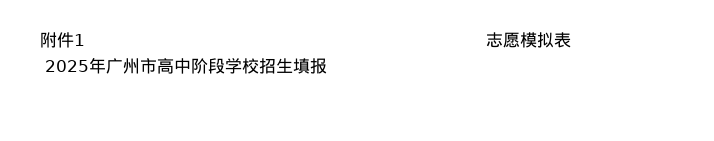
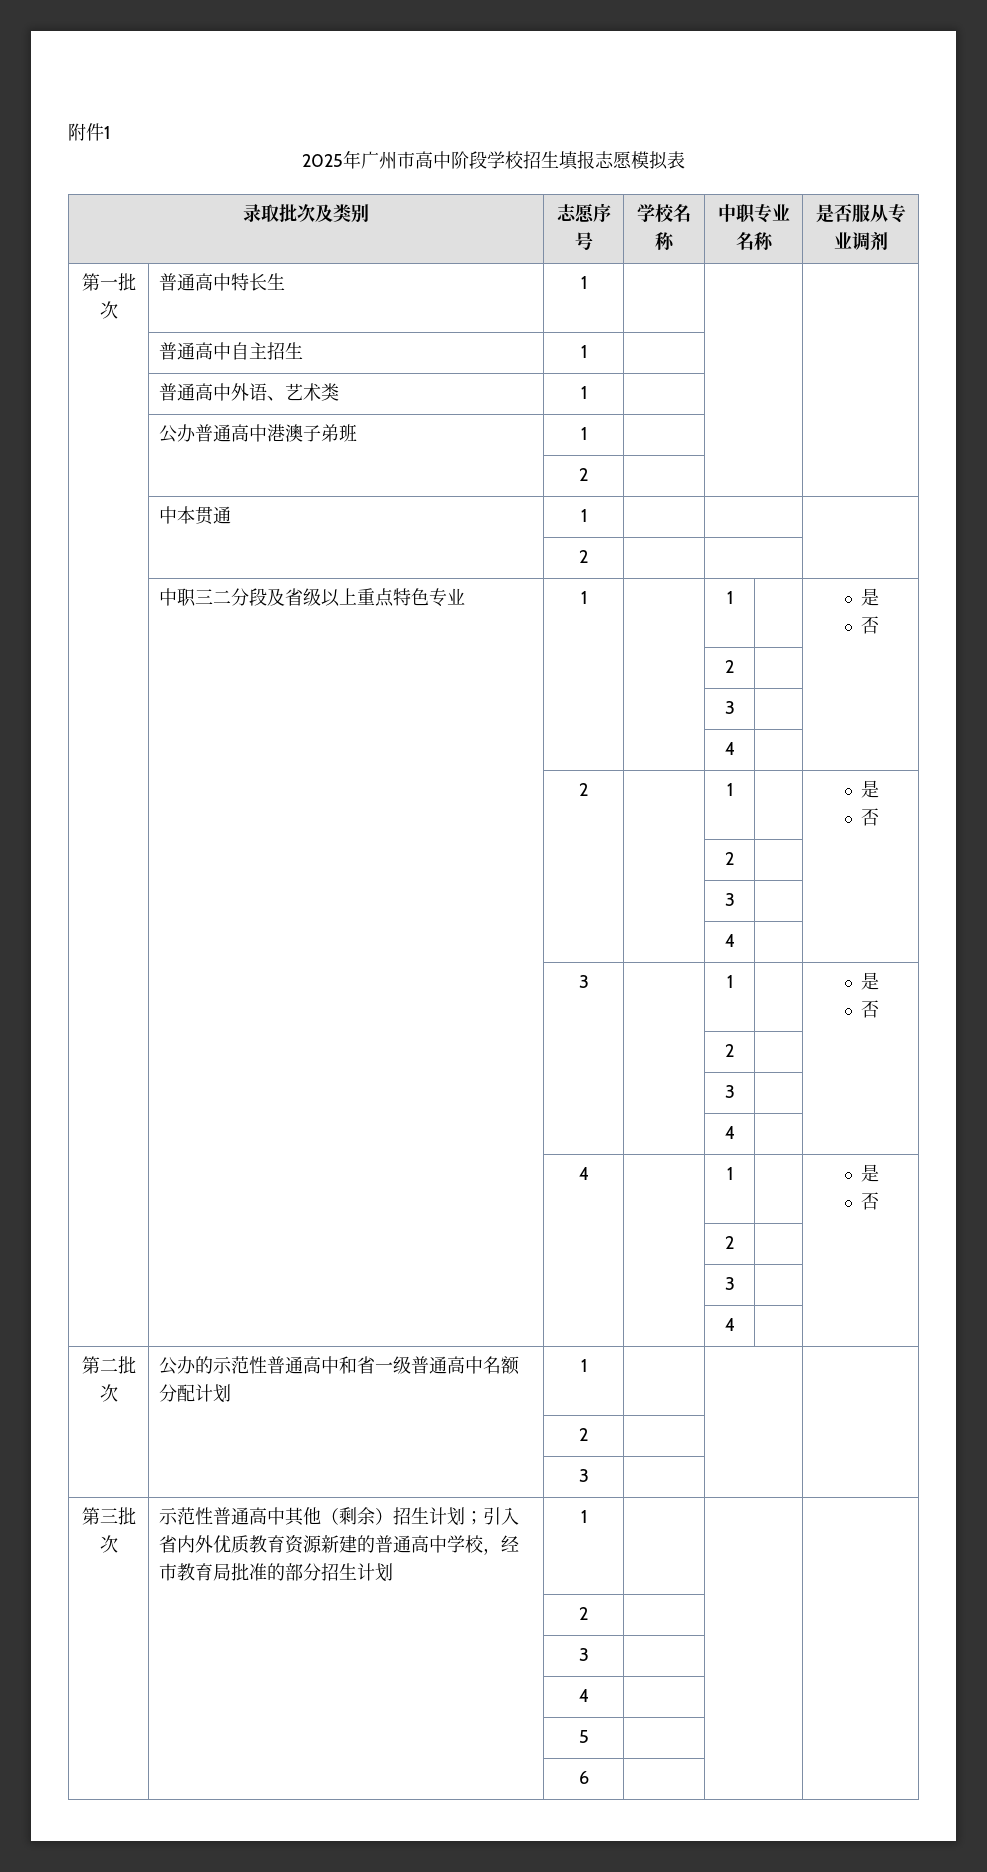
+ 录取批次及类别 | 志愿序号 | 学校名称 | 中职专业名称 | 是否服从专业调剂
+ 第一批次 | 普通高中特长生 | 1 | | |
+ | 普通高中自主招生 | 1 | | |
+ | 普通高中外语、艺术类 | 1 | | |
+ | 公办普通高中港澳子弟班 | 1 | | |
+ | | 2 | | |
+ | 中本贯通 | 1 | | |
+ | | 2 | | |
+ | 中职三二分段及省级以上重点特色专业 | 1 | | 1 | | 是
+ 否
+ | | | | 2 | |
+ | | | | 3 | |
+ | | | | 4 | |
+ | | 2 | | 1 | | 是
+ 否
+ | | | | 2 | |
+ | | | | 3 | |
+ | | | | 4 | |
+ | | 3 | | 1 | | 是
+ 否
+ | | | | 2 | |
+ | | | | 3 | |
+ | | | | 4 | |
+ | | 4 | | 1 | | 是
+ 否
+ | | | | 2 | |
+ | | | | 3 | |
+ | | | | 4 | |
+ 第二批次 | 公办的示范性普通高中和省一级普通高中名额分配计划 | 1 | | |
+ | | 2 | | |
+ | | 3 | | |
+ 第三批次 | 示范性普通高中其他（剩余）招生计划；引入省内外优质教育资源新建的普通高中学校，经市教育局批准的部分招生计划 | 1 | | |
+ | | 2 | | |
+ | | 3 | | |
+ | | 4 | | |
+ | | 5 | | |
+ | | 6 | | |

